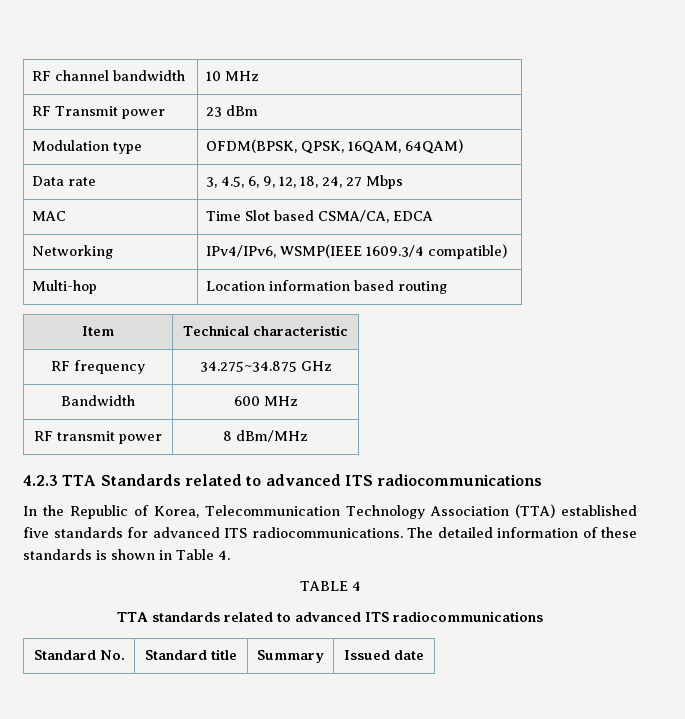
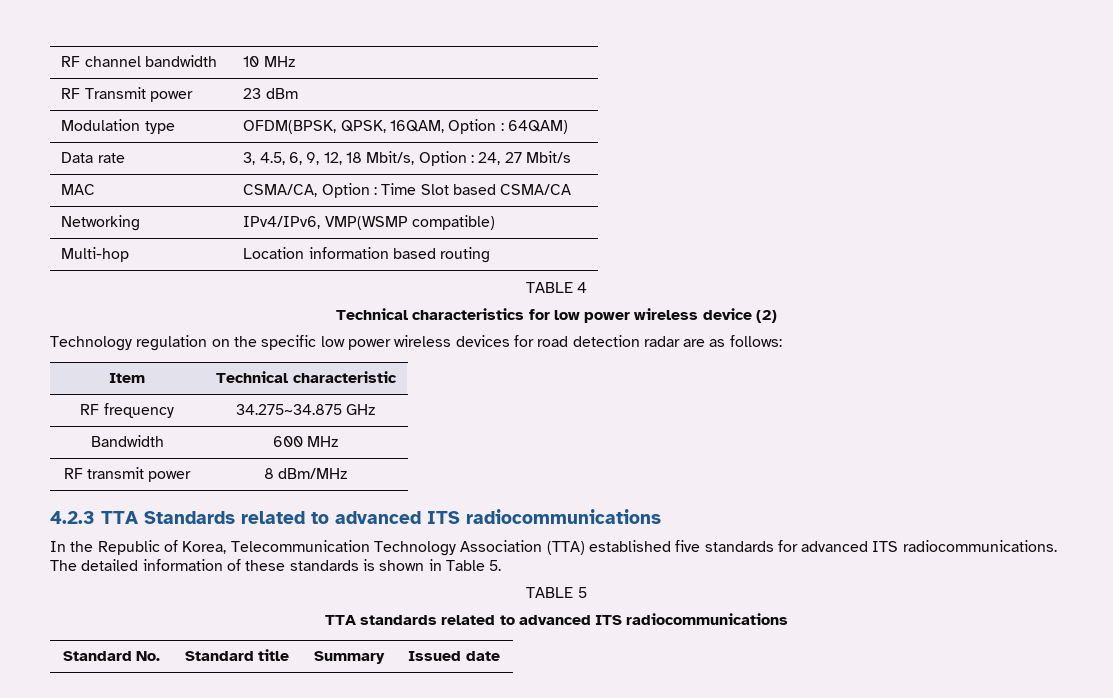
- Modulation type | OFDM(BPSK, QPSK, 16QAM, 64QAM)
+ Modulation type | OFDM(BPSK, QPSK, 16QAM, Option : 64QAM)
- Data rate | 3, 4.5, 6, 9, 12, 18, 24, 27 Mbps
+ Data rate | 3, 4.5, 6, 9, 12, 18 Mbit/s, Option : 24, 27 Mbit/s
- MAC | Time Slot based CSMA/CA, EDCA
+ MAC | CSMA/CA, Option : Time Slot based CSMA/CA
- Networking | IPv4/IPv6, WSMP(IEEE 1609.3/4 compatible)
+ Networking | IPv4/IPv6, VMP(WSMP compatible)
+ TABLE 4
+ Technical characteristics for low power wireless device (2)
+ Technology regulation on the specific low power wireless devices for road detection radar are as follows:
- The detailed information of these standards is shown in Table 4.
- TABLE 4
+ The detailed information of these standards is shown in Table 5.
+ TABLE 5

